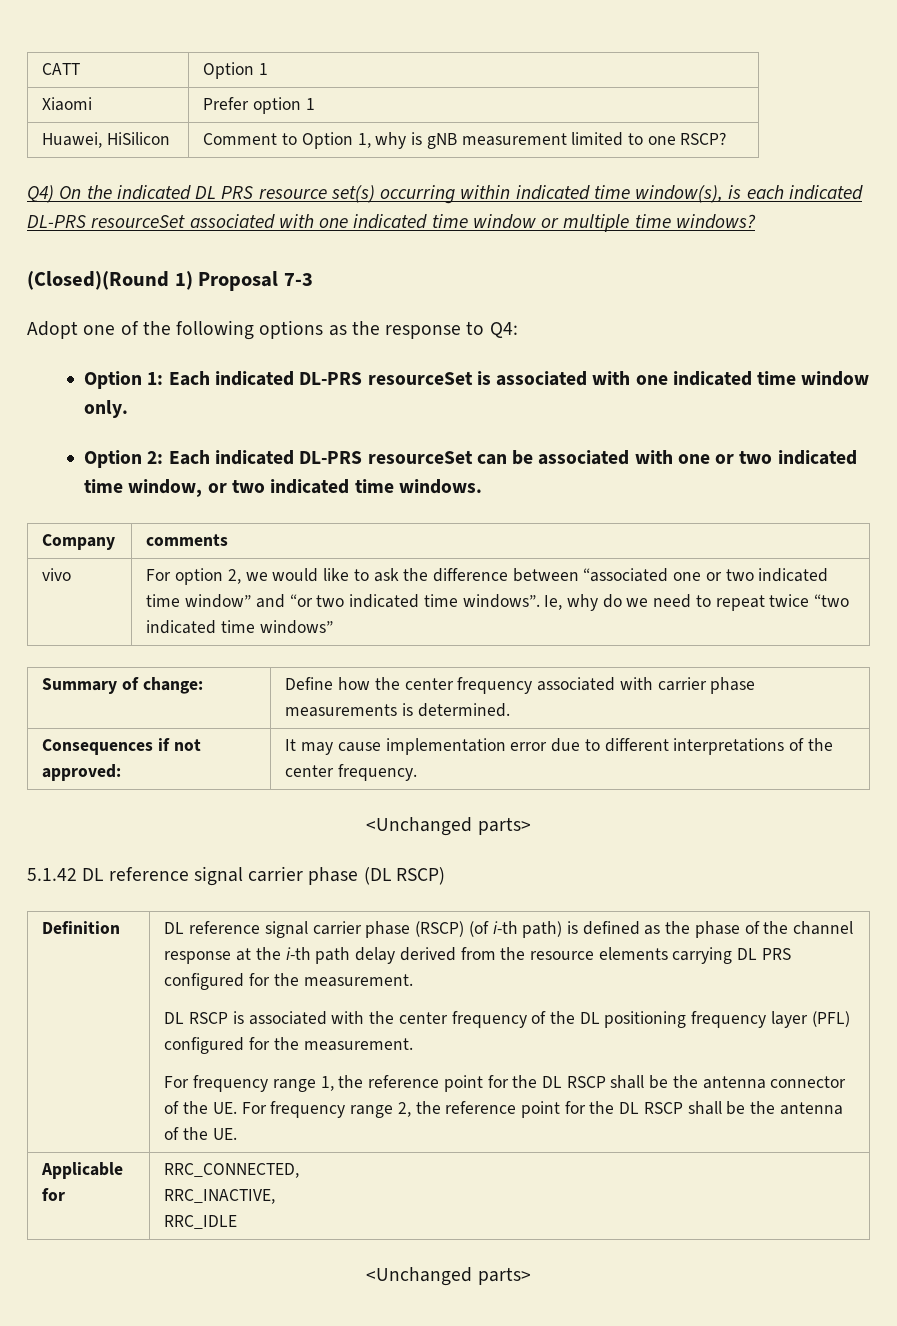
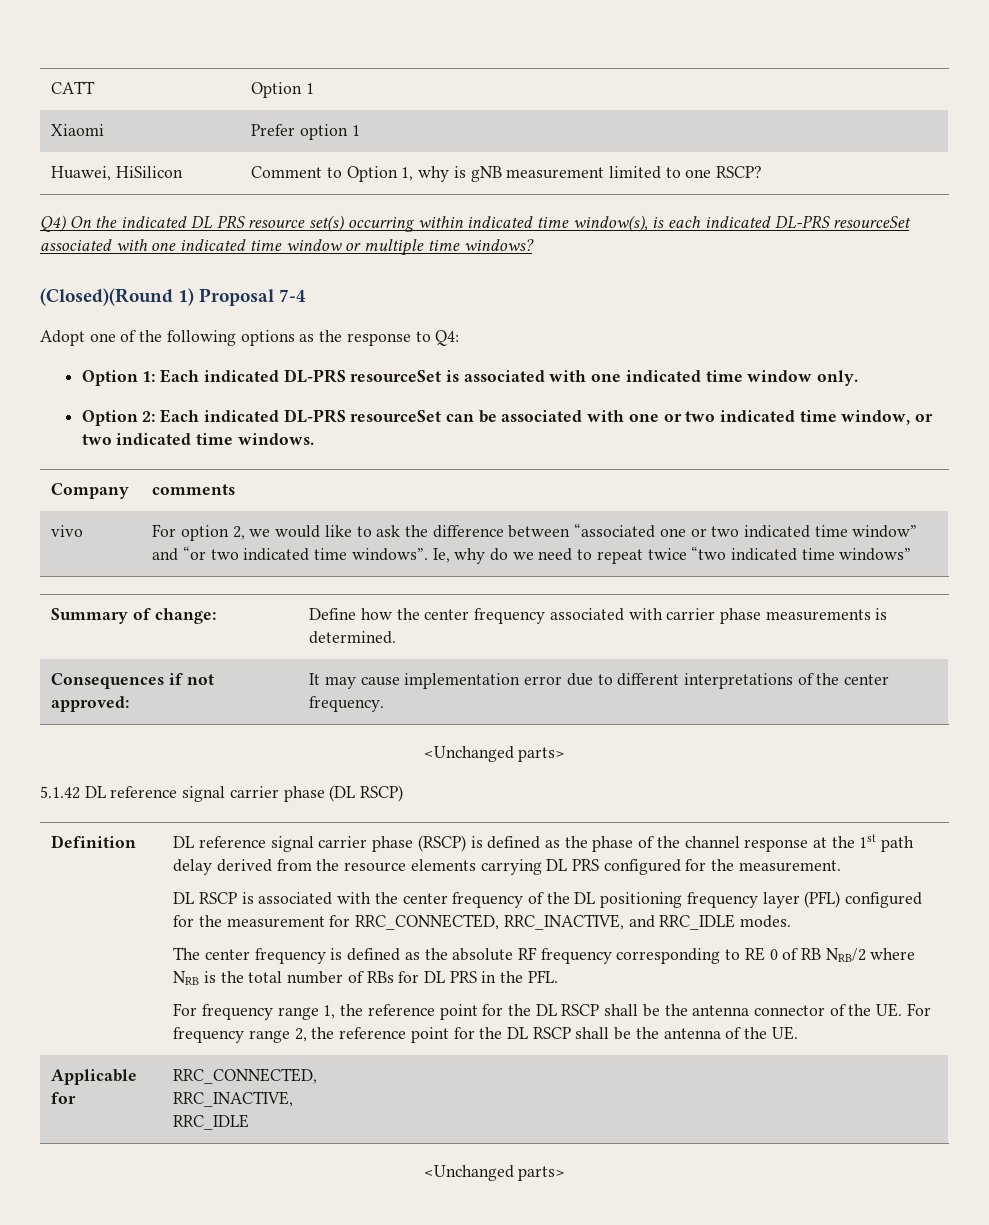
- (Closed)(Round 1) Proposal 7-3
+ (Closed)(Round 1) Proposal 7-4
- DL reference signal carrier phase (RSCP) (of i-th path) is defined as the phase of the channel response at the i-th path delay derived from the resource elements carrying DL PRS configured for the measurement.
+ DL reference signal carrier phase (RSCP) is defined as the phase of the channel response at the 1st path delay derived from the resource elements carrying DL PRS configured for the measurement.
- DL RSCP is associated with the center frequency of the DL positioning frequency layer (PFL) configured for the measurement.
+ DL RSCP is associated with the center frequency of the DL positioning frequency layer (PFL) configured for the measurement for RRC_CONNECTED, RRC_INACTIVE, and RRC_IDLE modes.
+ The center frequency is defined as the absolute RF frequency corresponding to RE 0 of RB NRB/2 where NRB is the total number of RBs for DL PRS in the PFL.

